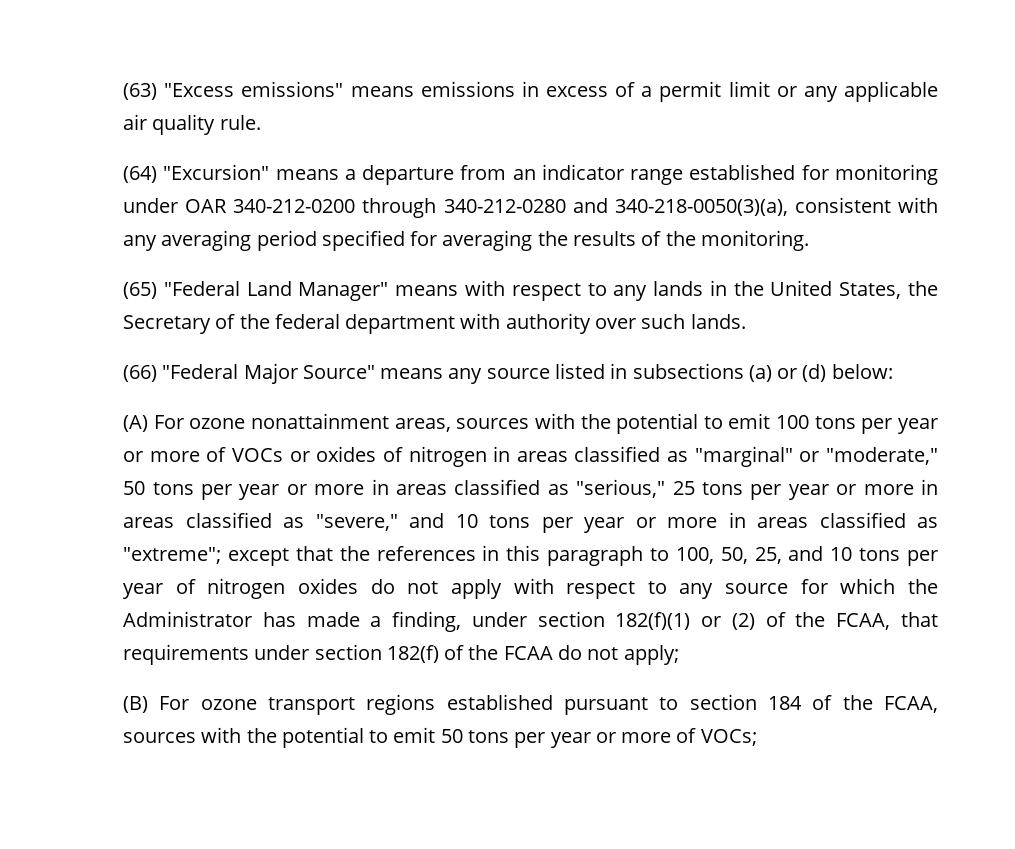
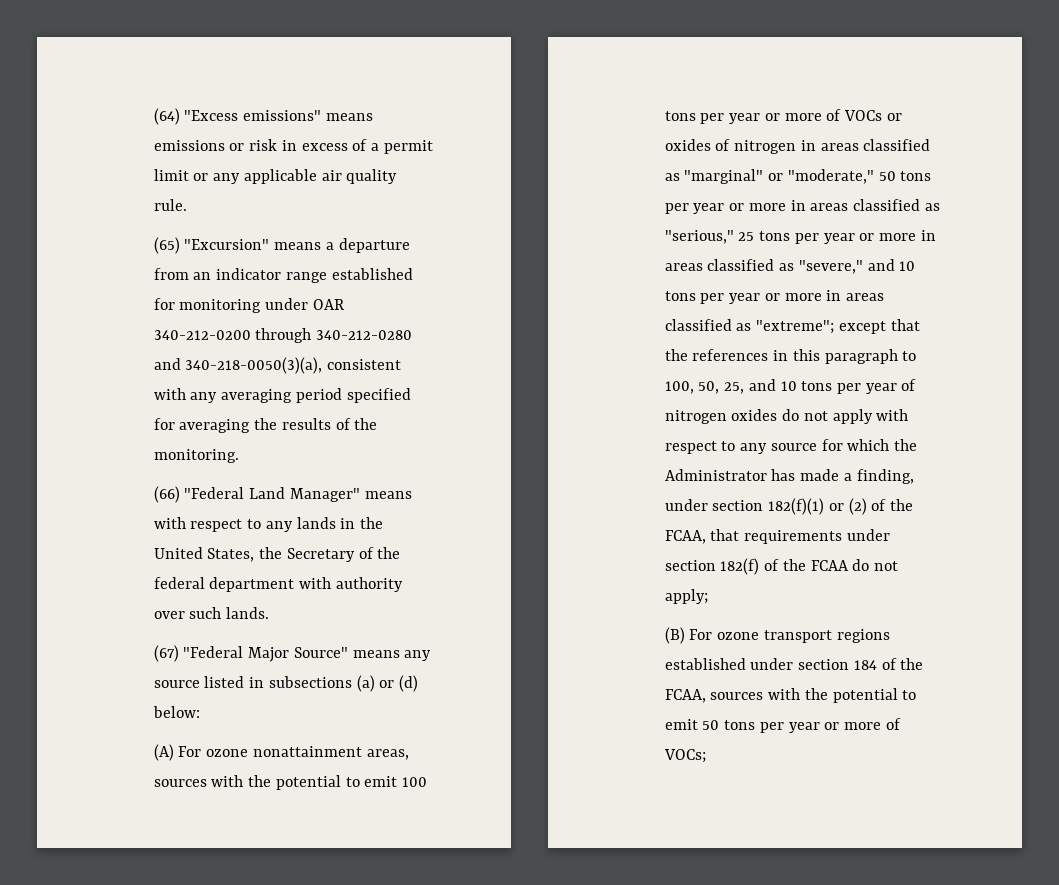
- (63) "Excess emissions" means emissions in excess of a permit limit or any applicable air quality rule.
+ (64) "Excess emissions" means emissions or risk in excess of a permit limit or any applicable air quality rule.
- (64) "Excursion" means a departure from an indicator range established for monitoring under OAR 340-212-0200 through 340-212-0280 and 340-218-0050(3)(a), consistent with any averaging period specified for averaging the results of the monitoring.
+ (65) "Excursion" means a departure from an indicator range established for monitoring under OAR 340-212-0200 through 340-212-0280 and 340-218-0050(3)(a), consistent with any averaging period specified for averaging the results of the monitoring.
- (65) "Federal Land Manager" means with respect to any lands in the United States, the Secretary of the federal department with authority over such lands.
+ (66) "Federal Land Manager" means with respect to any lands in the United States, the Secretary of the federal department with authority over such lands.
- (66) "Federal Major Source" means any source listed in subsections (a) or (d) below:
+ (67) "Federal Major Source" means any source listed in subsections (a) or (d) below:
- (B) For ozone transport regions established pursuant to section 184 of the FCAA, sources with the potential to emit 50 tons per year or more of VOCs;
+ (B) For ozone transport regions established under section 184 of the FCAA, sources with the potential to emit 50 tons per year or more of VOCs;

